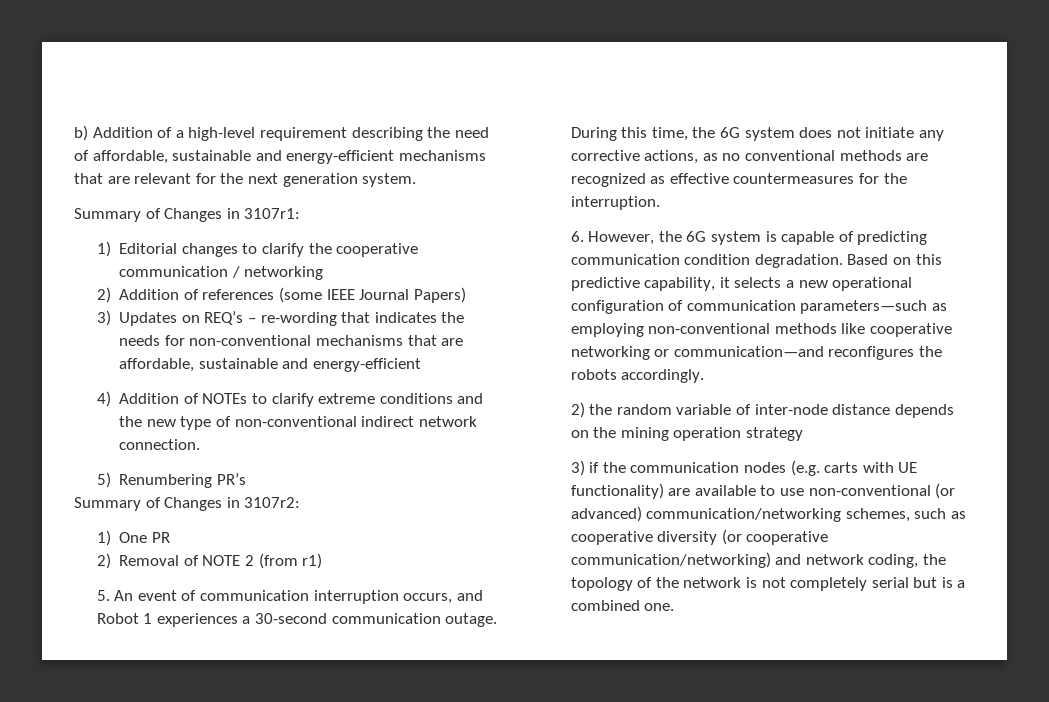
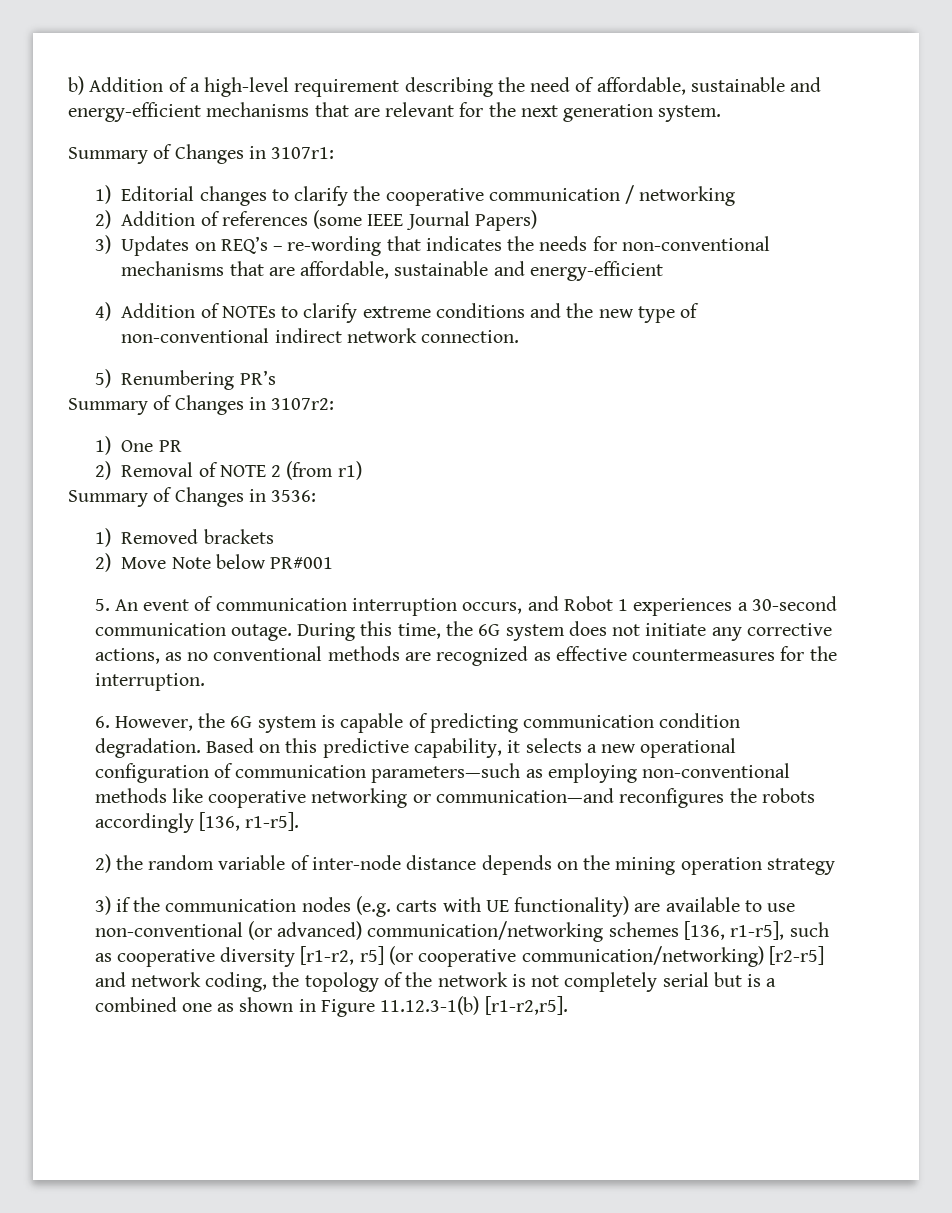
+ Summary of Changes in 3536:
+ 1) Removed brackets
+ 2) Move Note below PR#001
- Based on this predictive capability, it selects a new operational configuration of communication parameters—such as employing non-conventional methods like cooperative networking or communication—and reconfigures the robots accordingly.
+ Based on this predictive capability, it selects a new operational configuration of communication parameters—such as employing non-conventional methods like cooperative networking or communication—and reconfigures the robots accordingly [136, r1-r5].
- 3) if the communication nodes (e.g. carts with UE functionality) are available to use non-conventional (or advanced) communication/networking schemes, such as cooperative diversity (or cooperative communication/networking) and network coding, the topology of the network is not completely serial but is a combined one.
+ 3) if the communication nodes (e.g. carts with UE functionality) are available to use non-conventional (or advanced) communication/networking schemes [136, r1-r5], such as cooperative diversity [r1-r2, r5] (or cooperative communication/networking) [r2-r5] and network coding, the topology of the network is not completely serial but is a combined one as shown in Figure 11.12.3-1(b) [r1-r2,r5].

